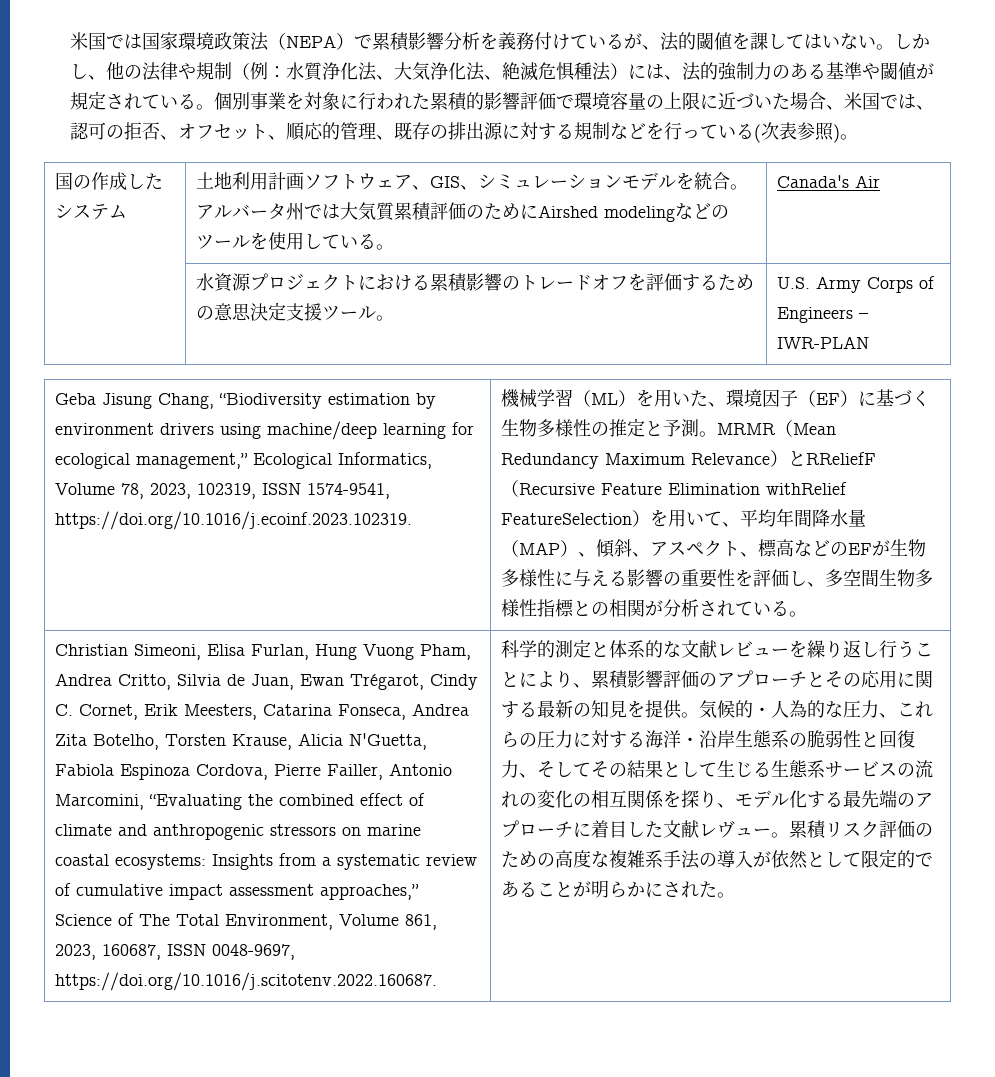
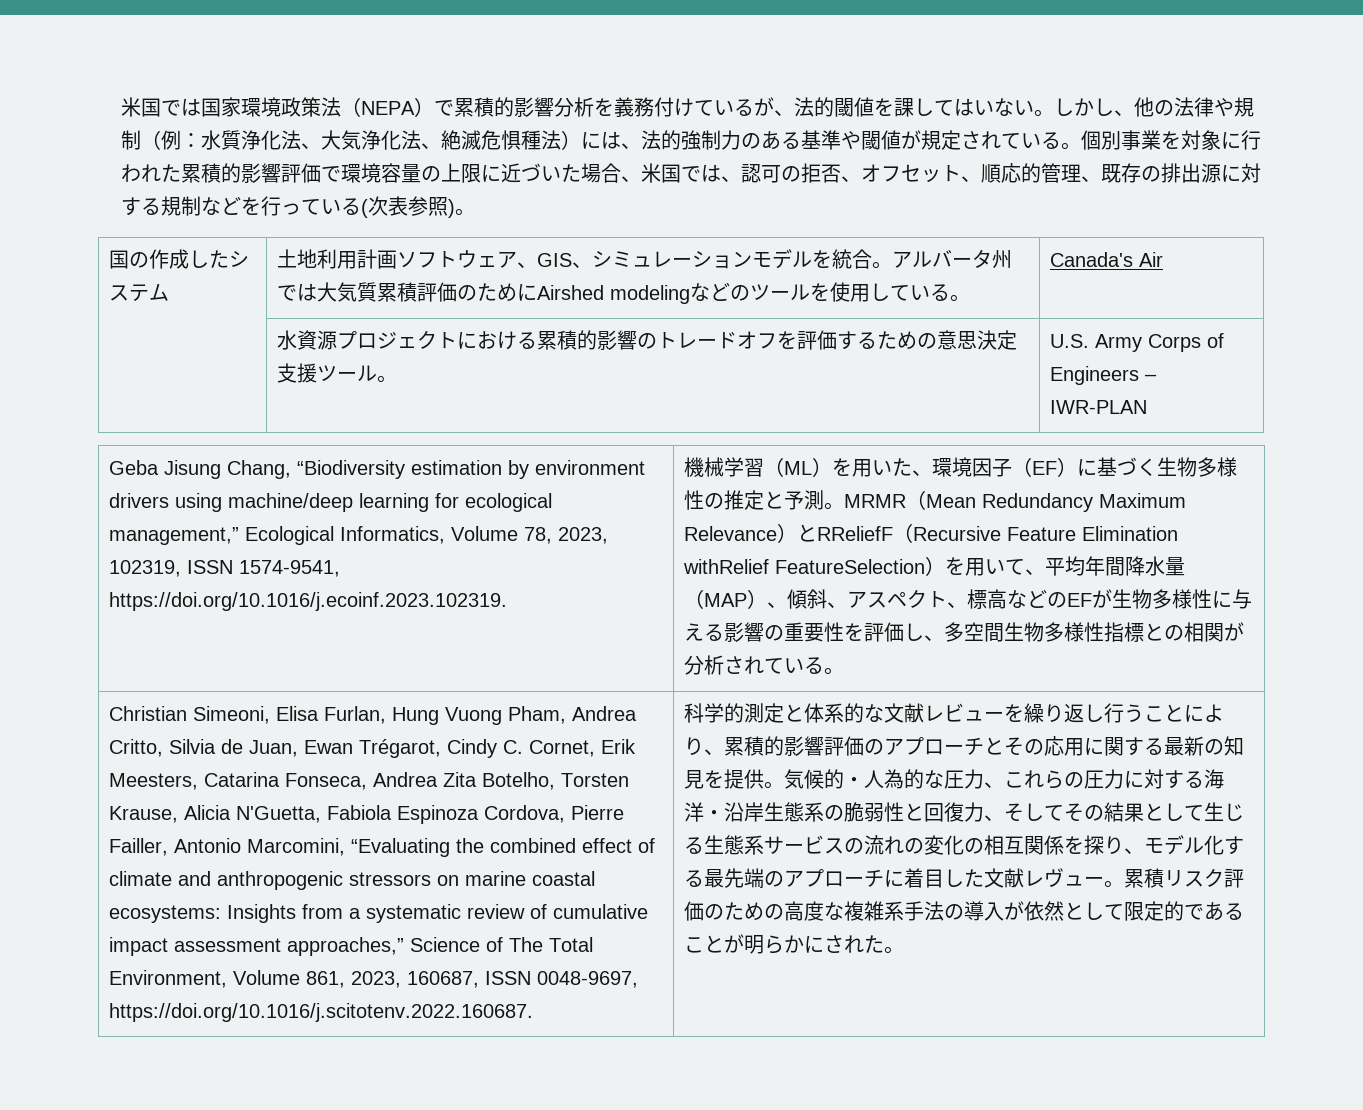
- 米国では国家環境政策法（NEPA）で累積影響分析を義務付けているが、法的閾値を課してはいない。
+ 米国では国家環境政策法（NEPA）で累積的影響分析を義務付けているが、法的閾値を課してはいない。
- | 水資源プロジェクトにおける累積影響のトレードオフを評価するための意思決定支援ツール。 | U.S. Army Corps of Engineers – IWR-PLAN
+ | 水資源プロジェクトにおける累積的影響のトレードオフを評価するための意思決定支援ツール。 | U.S. Army Corps of Engineers – IWR-PLAN
- 科学的測定と体系的な文献レビューを繰り返し行うことにより、累積影響評価のアプローチとその応用に関する最新の知見を提供。
+ 科学的測定と体系的な文献レビューを繰り返し行うことにより、累積的影響評価のアプローチとその応用に関する最新の知見を提供。

